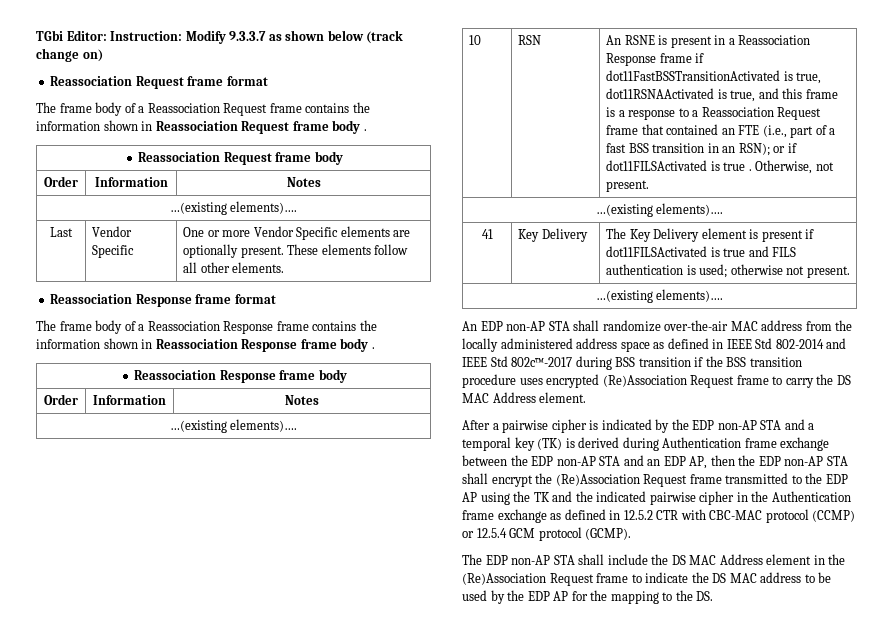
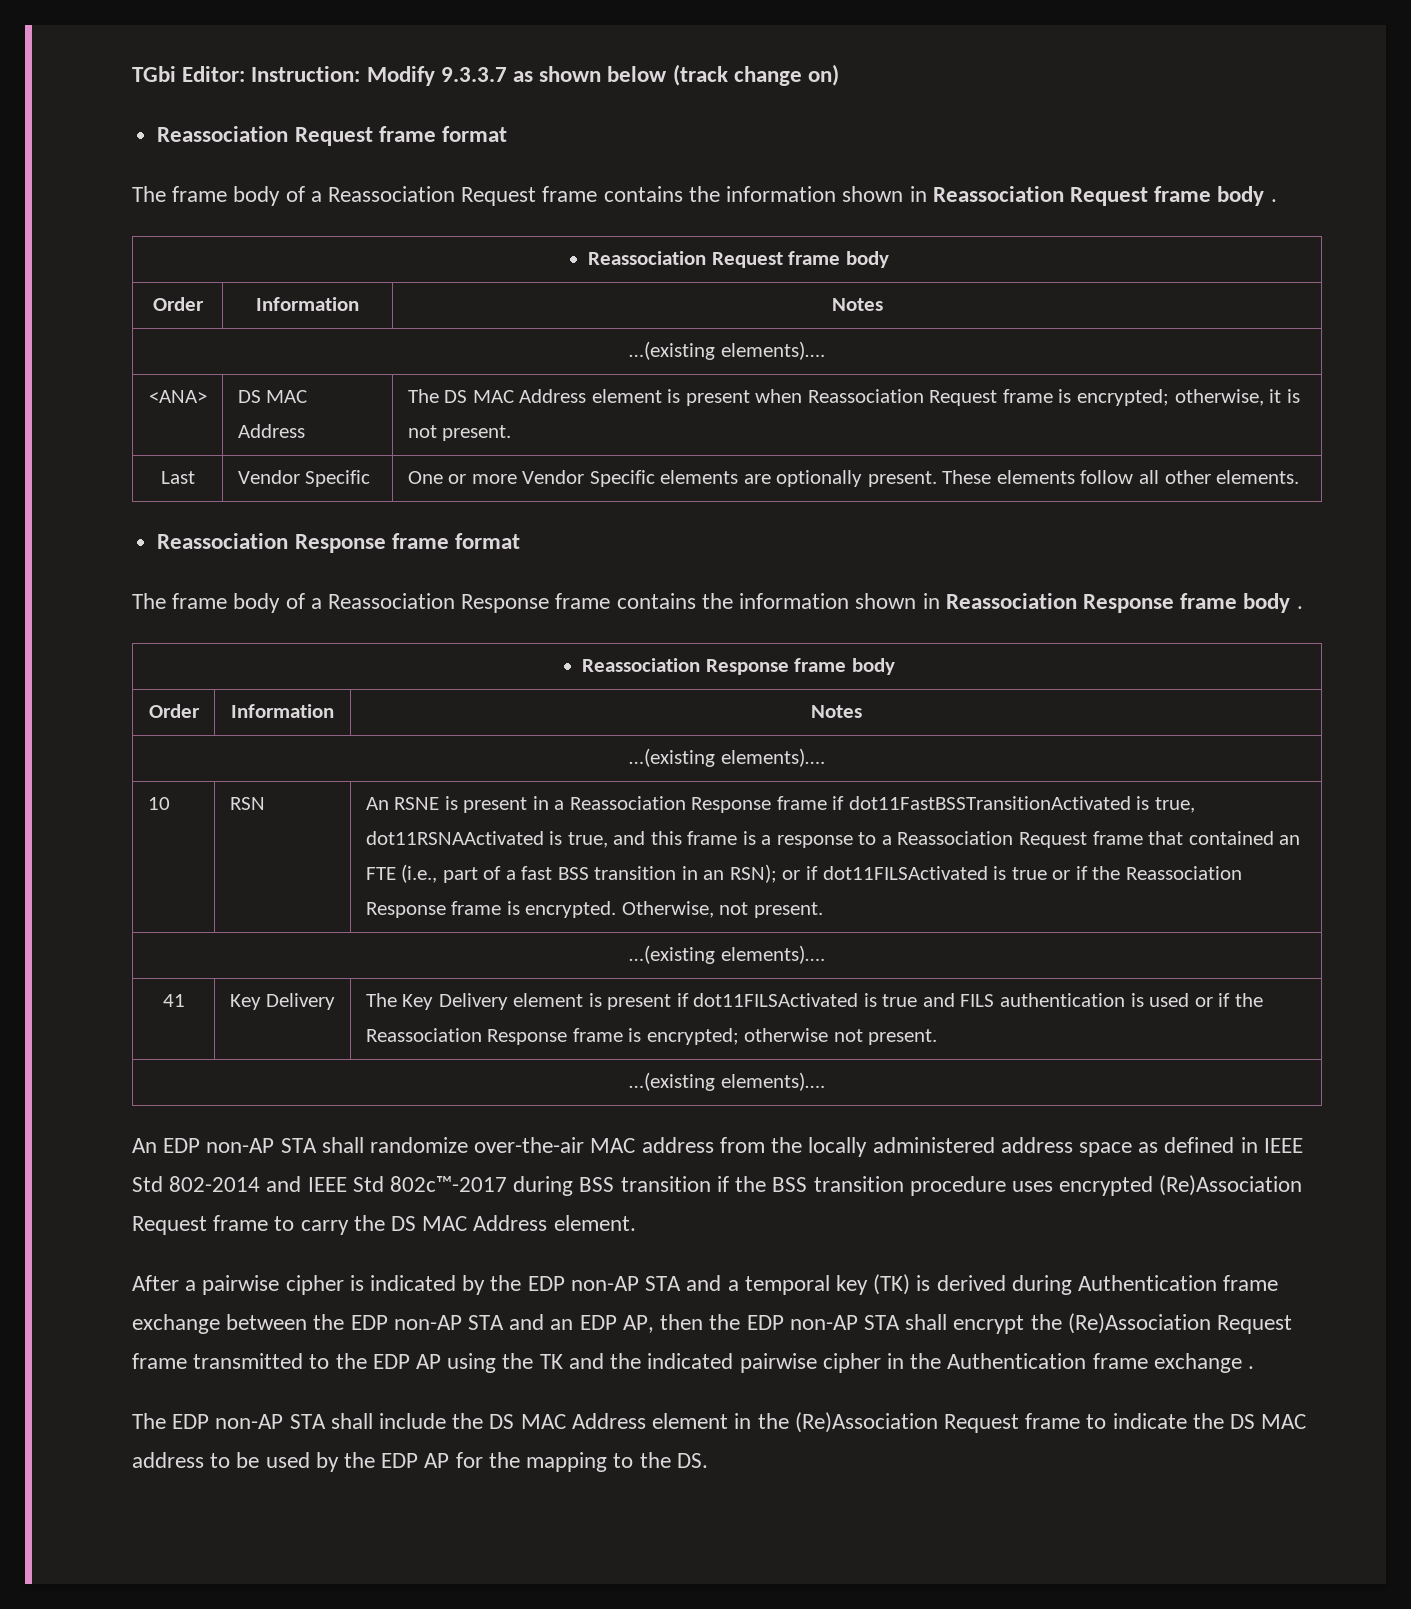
+ <ANA> | DS MAC Address | The DS MAC Address element is present when Reassociation Request frame is encrypted; otherwise, it is not present.
- An RSNE is present in a Reassociation Response frame if dot11FastBSSTransitionActivated is true, dot11RSNAActivated is true, and this frame is a response to a Reassociation Request frame that contained an FTE (i.e., part of a fast BSS transition in an RSN); or if dot11FILSActivated is true .
+ An RSNE is present in a Reassociation Response frame if dot11FastBSSTransitionActivated is true, dot11RSNAActivated is true, and this frame is a response to a Reassociation Request frame that contained an FTE (i.e., part of a fast BSS transition in an RSN); or if dot11FILSActivated is true or if the Reassociation Response frame is encrypted.
- 41 | Key Delivery | The Key Delivery element is present if dot11FILSActivated is true and FILS authentication is used; otherwise not present.
+ 41 | Key Delivery | The Key Delivery element is present if dot11FILSActivated is true and FILS authentication is used or if the Reassociation Response frame is encrypted; otherwise not present.
- After a pairwise cipher is indicated by the EDP non-AP STA and a temporal key (TK) is derived during Authentication frame exchange between the EDP non-AP STA and an EDP AP, then the EDP non-AP STA shall encrypt the (Re)Association Request frame transmitted to the EDP AP using the TK and the indicated pairwise cipher in the Authentication frame exchange as defined in 12.5.2 CTR with CBC-MAC protocol (CCMP) or 12.5.4 GCM protocol (GCMP).
+ After a pairwise cipher is indicated by the EDP non-AP STA and a temporal key (TK) is derived during Authentication frame exchange between the EDP non-AP STA and an EDP AP, then the EDP non-AP STA shall encrypt the (Re)Association Request frame transmitted to the EDP AP using the TK and the indicated pairwise cipher in the Authentication frame exchange .

